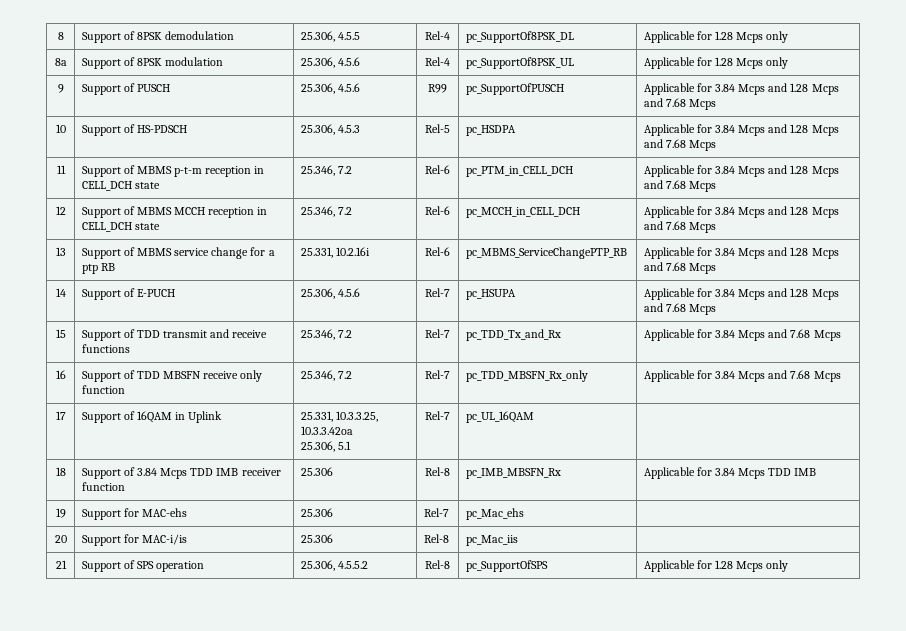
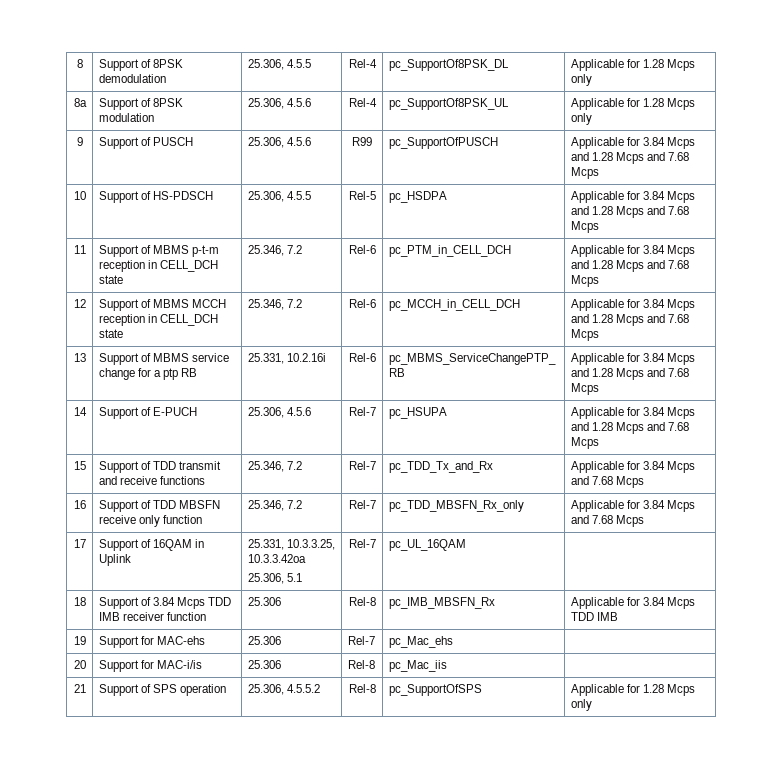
- 10 | Support of HS-PDSCH | 25.306, 4.5.3 | Rel-5 | pc_HSDPA | Applicable for 3.84 Mcps and 1.28 Mcps and 7.68 Mcps
+ 10 | Support of HS-PDSCH | 25.306, 4.5.5 | Rel-5 | pc_HSDPA | Applicable for 3.84 Mcps and 1.28 Mcps and 7.68 Mcps

